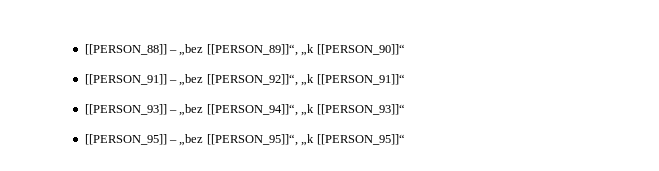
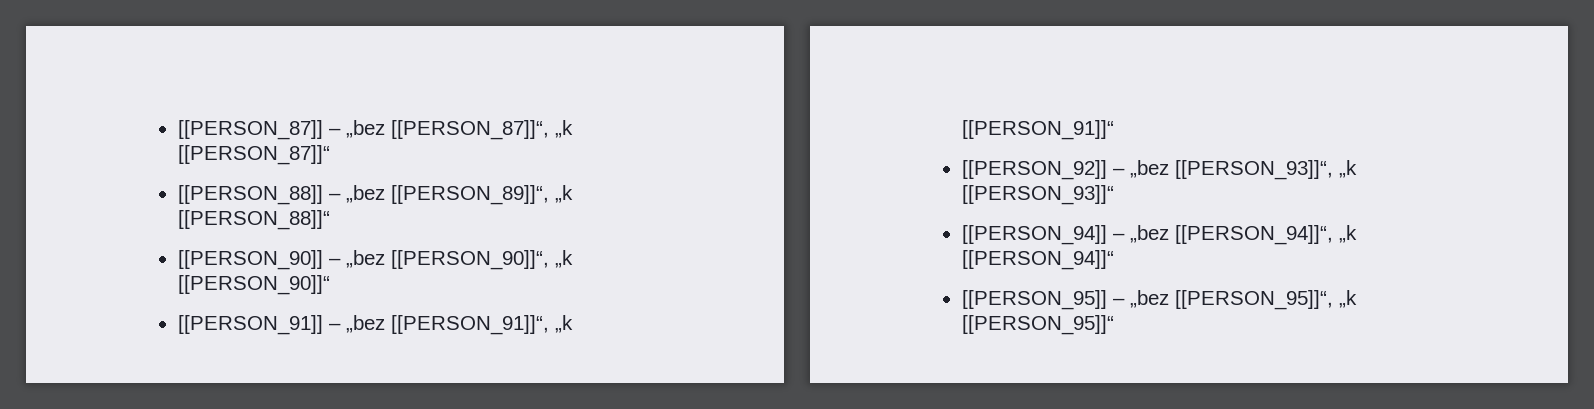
+ [[PERSON_87]] – „bez [[PERSON_87]]“, „k [[PERSON_87]]“
- [[PERSON_88]] – „bez [[PERSON_89]]“, „k [[PERSON_90]]“
+ [[PERSON_88]] – „bez [[PERSON_89]]“, „k [[PERSON_88]]“
+ [[PERSON_90]] – „bez [[PERSON_90]]“, „k [[PERSON_90]]“
- [[PERSON_91]] – „bez [[PERSON_92]]“, „k [[PERSON_91]]“
+ [[PERSON_91]] – „bez [[PERSON_91]]“, „k [[PERSON_91]]“
- [[PERSON_93]] – „bez [[PERSON_94]]“, „k [[PERSON_93]]“
+ [[PERSON_92]] – „bez [[PERSON_93]]“, „k [[PERSON_93]]“
+ [[PERSON_94]] – „bez [[PERSON_94]]“, „k [[PERSON_94]]“

